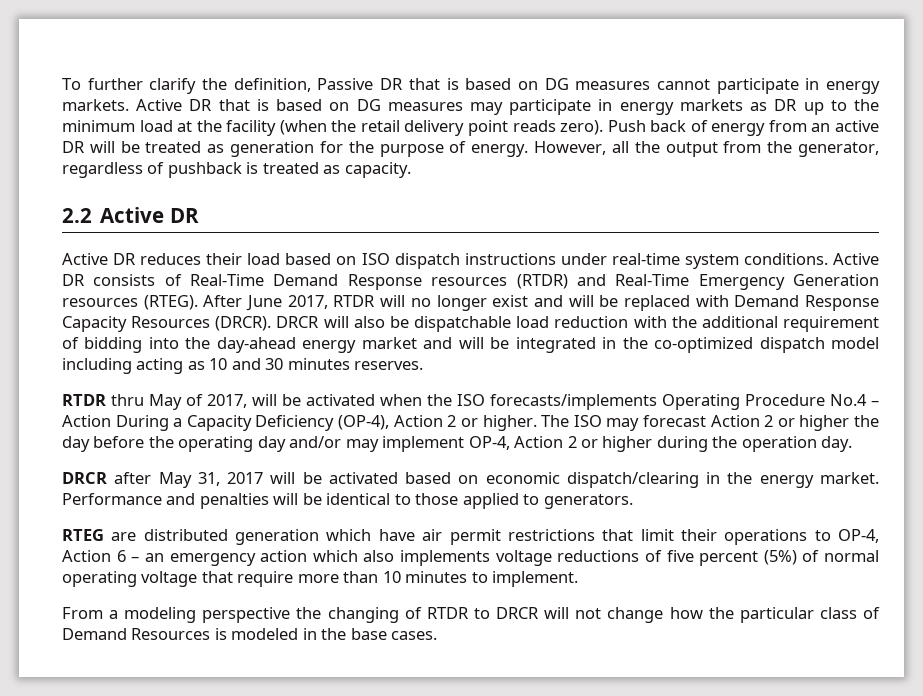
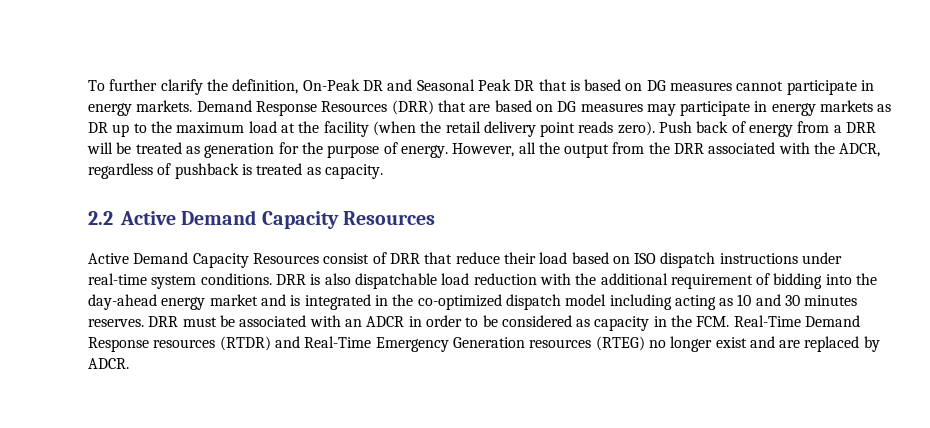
- To further clarify the definition, Passive DR that is based on DG measures cannot participate in energy markets.
+ To further clarify the definition, On-Peak DR and Seasonal Peak DR that is based on DG measures cannot participate in energy markets.
- Active DR that is based on DG measures may participate in energy markets as DR up to the minimum load at the facility (when the retail delivery point reads zero).
+ Demand Response Resources (DRR) that are based on DG measures may participate in energy markets as DR up to the maximum load at the facility (when the retail delivery point reads zero).
- Push back of energy from an active DR will be treated as generation for the purpose of energy.
+ Push back of energy from a DRR will be treated as generation for the purpose of energy.
- However, all the output from the generator, regardless of pushback is treated as capacity.
+ However, all the output from the DRR associated with the ADCR, regardless of pushback is treated as capacity.
- 2.2 Active DR
- Active DR reduces their load based on ISO dispatch instructions under real-time system conditions.
+ 2.2 Active Demand Capacity Resources
+ Active Demand Capacity Resources consist of DRR that reduce their load based on ISO dispatch instructions under real-time system conditions.
- Active DR consists of Real-Time Demand Response resources (RTDR) and Real-Time Emergency Generation resources (RTEG). After June 2017, RTDR will no longer exist and will be replaced with Demand Response Capacity Resources (DRCR). DRCR will also be dispatchable load reduction with the additional requirement of bidding into the day-ahead energy market and will be integrated in the co-optimized dispatch model including acting as 10 and 30 minutes reserves.
- RTDR thru May of 2017, will be activated when the ISO forecasts/implements Operating Procedure No.4 – Action During a Capacity Deficiency (OP-4), Action 2 or higher. The ISO may forecast Action 2 or higher the day before the operating day and/or may implement OP-4, Action 2 or higher during the operation day.
- DRCR after May 31, 2017 will be activated based on economic dispatch/clearing in the energy market. Performance and penalties will be identical to those applied to generators.
- RTEG are distributed generation which have air permit restrictions that limit their operations to OP-4, Action 6 – an emergency action which also implements voltage reductions of five percent (5%) of normal operating voltage that require more than 10 minutes to implement.
- From a modeling perspective the changing of RTDR to DRCR will not change how the particular class of Demand Resources is modeled in the base cases.
+ DRR is also dispatchable load reduction with the additional requirement of bidding into the day-ahead energy market and is integrated in the co-optimized dispatch model including acting as 10 and 30 minutes reserves. DRR must be associated with an ADCR in order to be considered as capacity in the FCM. Real-Time Demand Response resources (RTDR) and Real-Time Emergency Generation resources (RTEG) no longer exist and are replaced by ADCR.

